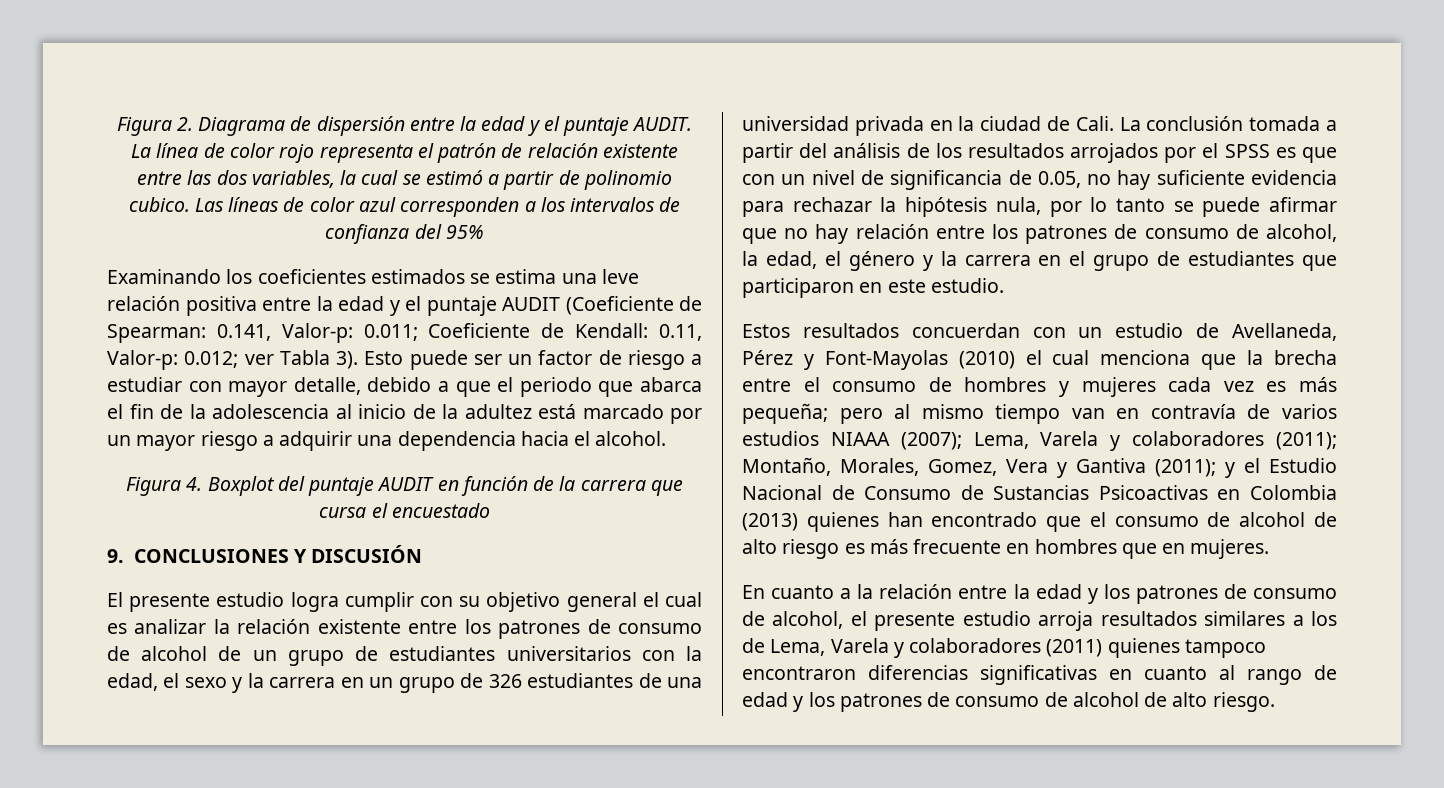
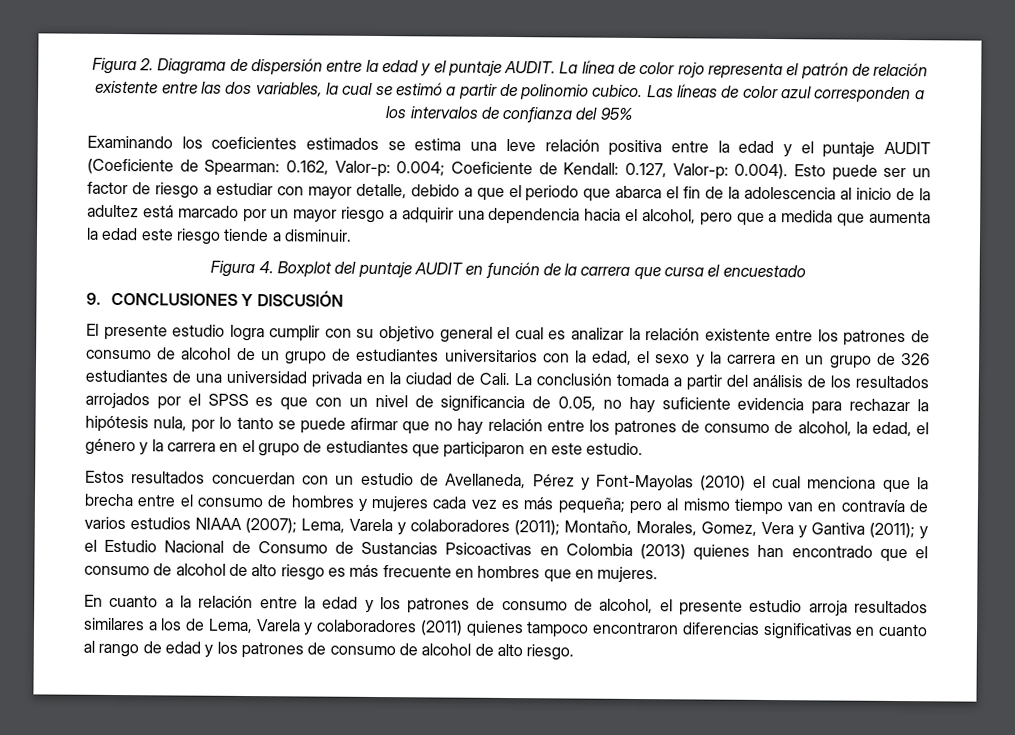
- 0.141, Valor-p: 0.011; Coeficiente de Kendall: 0.11, Valor-p: 0.012; ver Tabla 3). Esto puede ser un factor de riesgo a estudiar con mayor detalle, debido a que el periodo que abarca el fin de la adolescencia al inicio de la adultez está marcado por un mayor riesgo a adquirir una dependencia hacia el alcohol.
+ 0.162, Valor-p: 0.004; Coeficiente de Kendall: 0.127, Valor-p: 0.004). Esto puede ser un factor de riesgo a estudiar con mayor detalle, debido a que el periodo que abarca el fin de la adolescencia al inicio de la adultez está marcado por un mayor riesgo a adquirir una dependencia hacia el alcohol, pero que a medida que aumenta la edad este riesgo tiende a disminuir.

